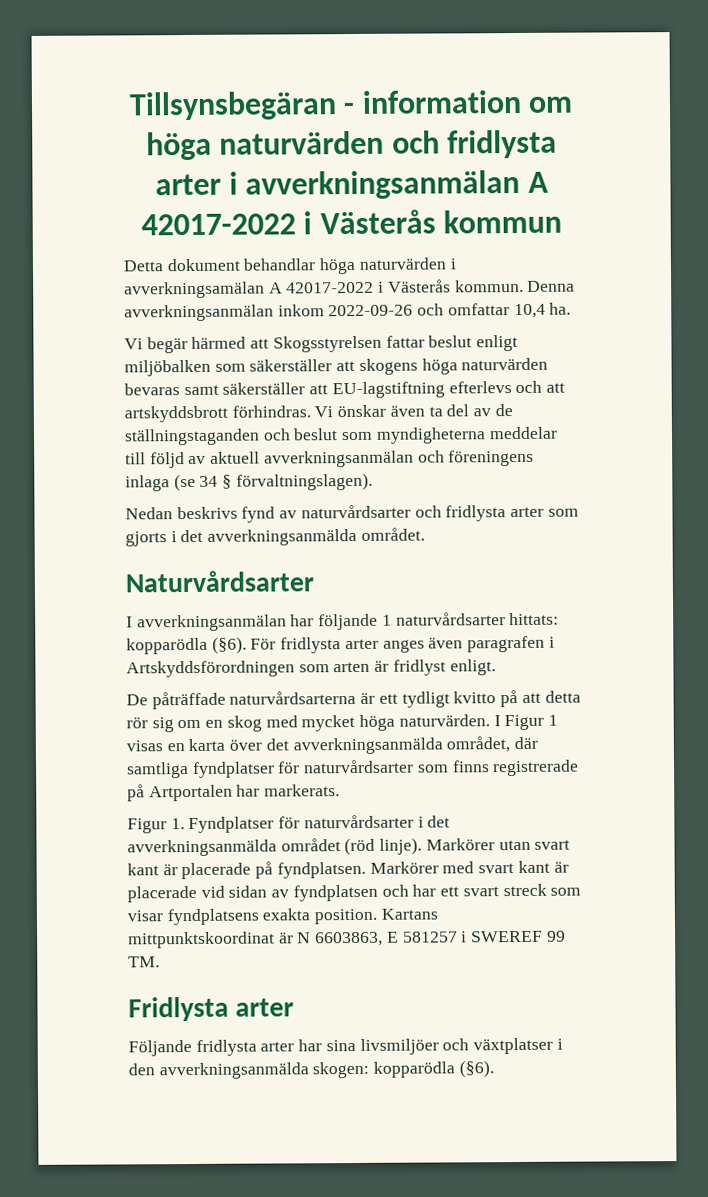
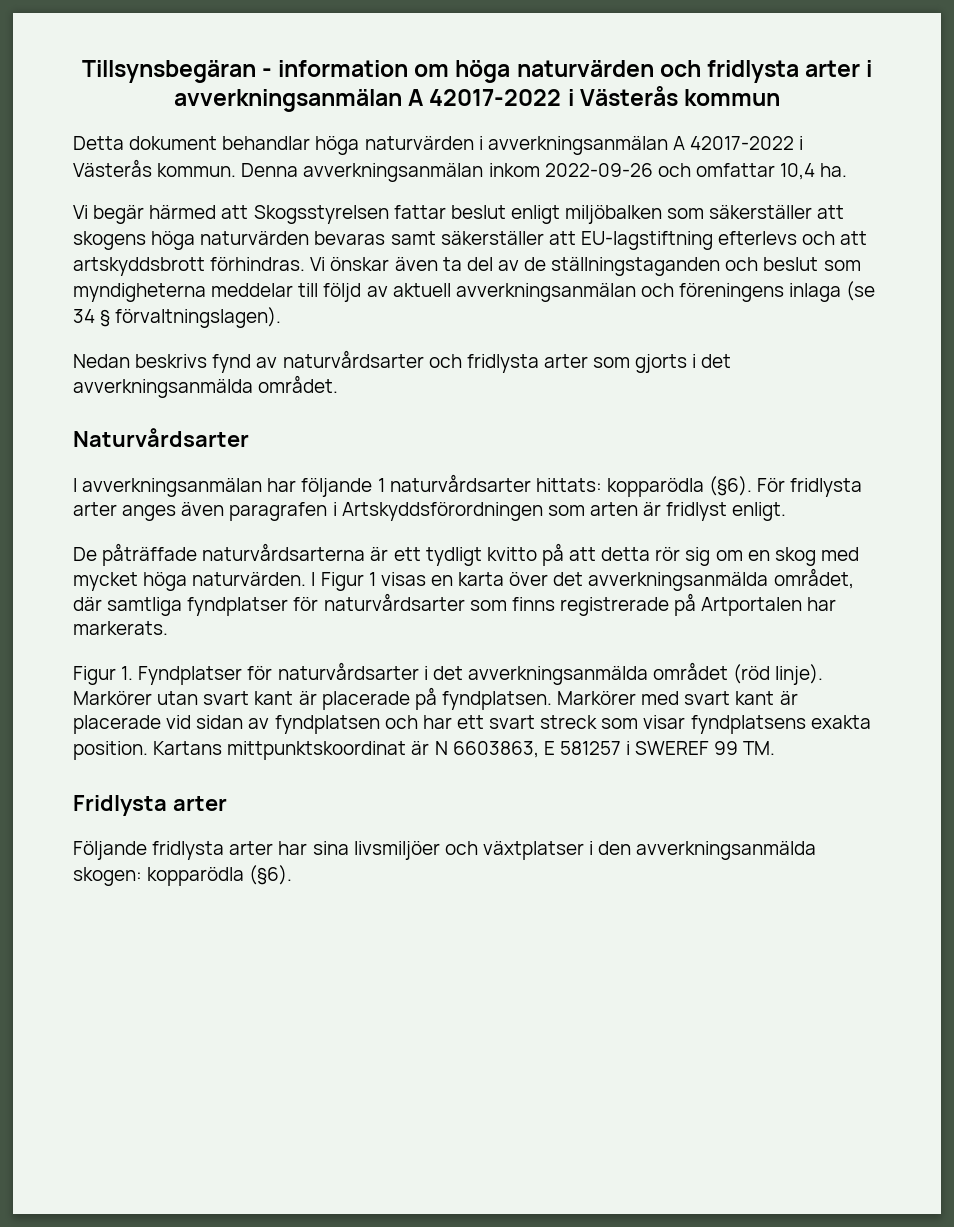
- Detta dokument behandlar höga naturvärden i avverkningsamälan A 42017-2022 i Västerås kommun.
+ Detta dokument behandlar höga naturvärden i avverkningsanmälan A 42017-2022 i Västerås kommun.

